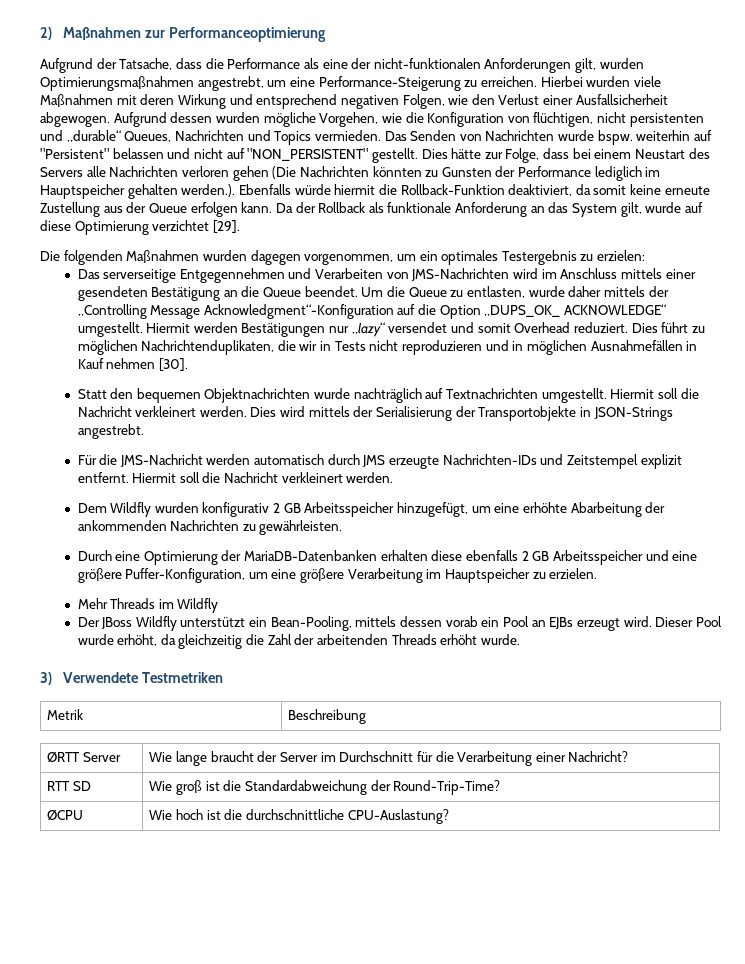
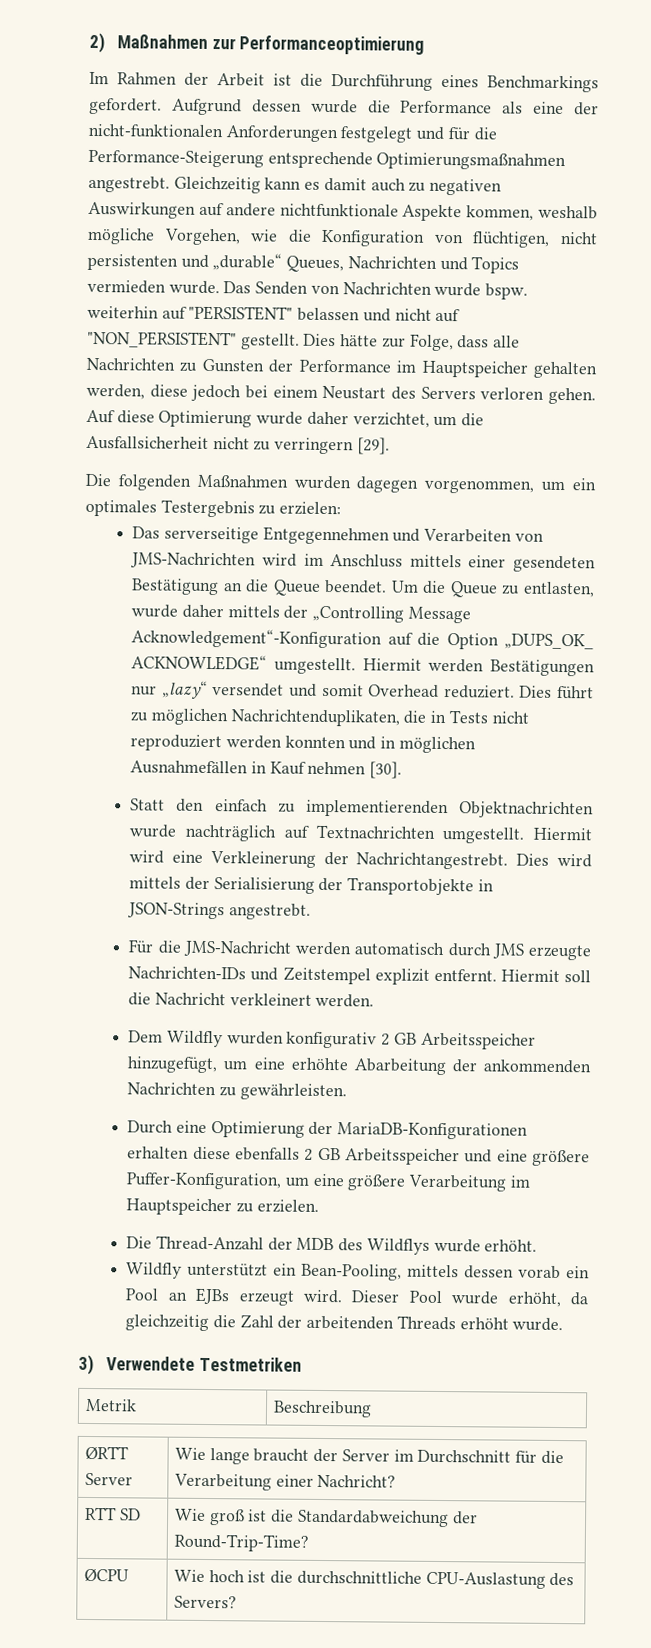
- Aufgrund der Tatsache, dass die Performance als eine der nicht-funktionalen Anforderungen gilt, wurden Optimierungsmaßnahmen angestrebt, um eine Performance-Steigerung zu erreichen. Hierbei wurden viele Maßnahmen mit deren Wirkung und entsprechend negativen Folgen, wie den Verlust einer Ausfallsicherheit abgewogen. Aufgrund dessen wurden mögliche Vorgehen, wie die Konfiguration von flüchtigen, nicht persistenten und „durable“ Queues, Nachrichten und Topics vermieden.
+ Im Rahmen der Arbeit ist die Durchführung eines Benchmarkings gefordert. Aufgrund dessen wurde die Performance als eine der nicht-funktionalen Anforderungen festgelegt und für die Performance-Steigerung entsprechende Optimierungsmaßnahmen angestrebt. Gleichzeitig kann es damit auch zu negativen Auswirkungen auf andere nichtfunktionale Aspekte kommen, weshalb mögliche Vorgehen, wie die Konfiguration von flüchtigen, nicht persistenten und „durable“ Queues, Nachrichten und Topics vermieden wurde.
- Das Senden von Nachrichten wurde bspw. weiterhin auf "Persistent" belassen und nicht auf "NON_PERSISTENT" gestellt.
+ Das Senden von Nachrichten wurde bspw. weiterhin auf "PERSISTENT" belassen und nicht auf "NON_PERSISTENT" gestellt.
- Dies hätte zur Folge, dass bei einem Neustart des Servers alle Nachrichten verloren gehen (Die Nachrichten könnten zu Gunsten der Performance lediglich im Hauptspeicher gehalten werden.). Ebenfalls würde hiermit die Rollback-Funktion deaktiviert, da somit keine erneute Zustellung aus der Queue erfolgen kann. Da der Rollback als funktionale Anforderung an das System gilt, wurde auf diese Optimierung verzichtet [29].
+ Dies hätte zur Folge, dass alle Nachrichten zu Gunsten der Performance im Hauptspeicher gehalten werden, diese jedoch bei einem Neustart des Servers verloren gehen. Auf diese Optimierung wurde daher verzichtet, um die Ausfallsicherheit nicht zu verringern [29].
- Um die Queue zu entlasten, wurde daher mittels der „Controlling Message Acknowledgment“-Konfiguration auf die Option „DUPS_OK_ ACKNOWLEDGE“ umgestellt.
+ Um die Queue zu entlasten, wurde daher mittels der „Controlling Message Acknowledgement“-Konfiguration auf die Option „DUPS_OK_ ACKNOWLEDGE“ umgestellt.
- Dies führt zu möglichen Nachrichtenduplikaten, die wir in Tests nicht reproduzieren und in möglichen Ausnahmefällen in Kauf nehmen [30].
+ Dies führt zu möglichen Nachrichtenduplikaten, die in Tests nicht reproduziert werden konnten und in möglichen Ausnahmefällen in Kauf nehmen [30].
- Statt den bequemen Objektnachrichten wurde nachträglich auf Textnachrichten umgestellt. Hiermit soll die Nachricht verkleinert werden.
+ Statt den einfach zu implementierenden Objektnachrichten wurde nachträglich auf Textnachrichten umgestellt. Hiermit wird eine Verkleinerung der Nachrichtangestrebt.
- Durch eine Optimierung der MariaDB-Datenbanken erhalten diese ebenfalls 2 GB Arbeitsspeicher und eine größere Puffer-Konfiguration, um eine größere Verarbeitung im Hauptspeicher zu erzielen.
+ Durch eine Optimierung der MariaDB-Konfigurationen erhalten diese ebenfalls 2 GB Arbeitsspeicher und eine größere Puffer-Konfiguration, um eine größere Verarbeitung im Hauptspeicher zu erzielen.
- Mehr Threads im Wildfly
- Der JBoss Wildfly unterstützt ein Bean-Pooling, mittels dessen vorab ein Pool an EJBs erzeugt wird.
+ Die Thread-Anzahl der MDB des Wildflys wurde erhöht.
+ Wildfly unterstützt ein Bean-Pooling, mittels dessen vorab ein Pool an EJBs erzeugt wird.
- ØCPU | Wie hoch ist die durchschnittliche CPU-Auslastung?
+ ØCPU | Wie hoch ist die durchschnittliche CPU-Auslastung des Servers?

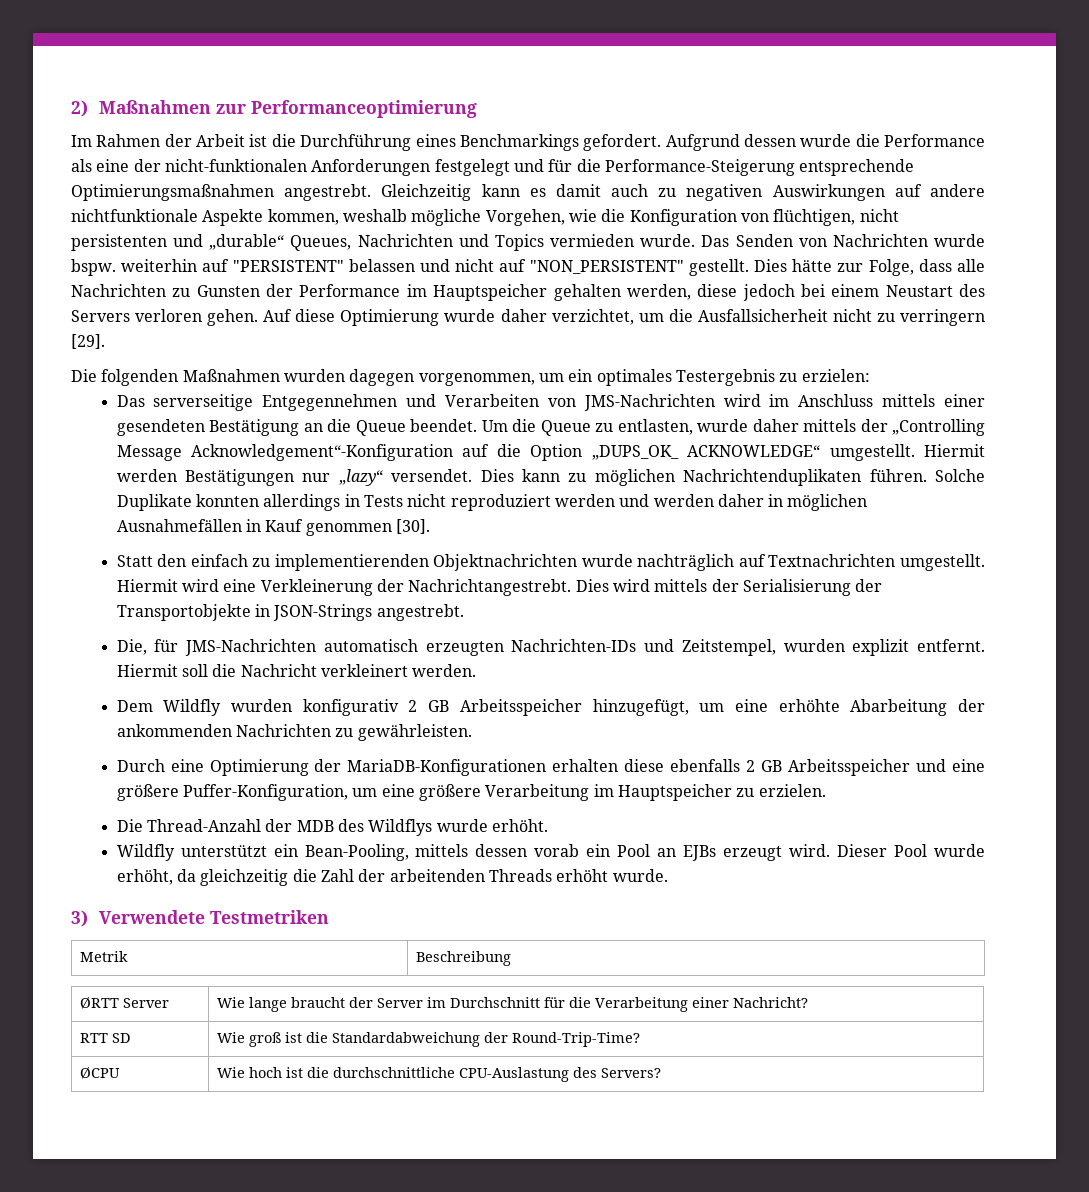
- Hiermit werden Bestätigungen nur „lazy“ versendet und somit Overhead reduziert. Dies führt zu möglichen Nachrichtenduplikaten, die in Tests nicht reproduziert werden konnten und in möglichen Ausnahmefällen in Kauf nehmen [30].
+ Hiermit werden Bestätigungen nur „lazy“ versendet. Dies kann zu möglichen Nachrichtenduplikaten führen. Solche Duplikate konnten allerdings in Tests nicht reproduziert werden und werden daher in möglichen Ausnahmefällen in Kauf genommen [30].
- Für die JMS-Nachricht werden automatisch durch JMS erzeugte Nachrichten-IDs und Zeitstempel explizit entfernt.
+ Die, für JMS-Nachrichten automatisch erzeugten Nachrichten-IDs und Zeitstempel, wurden explizit entfernt.

